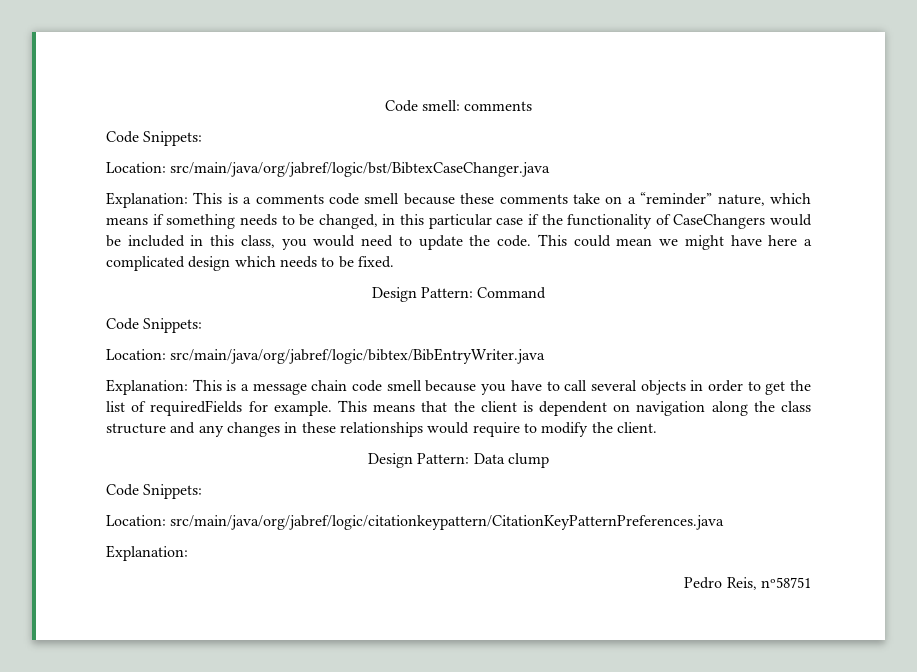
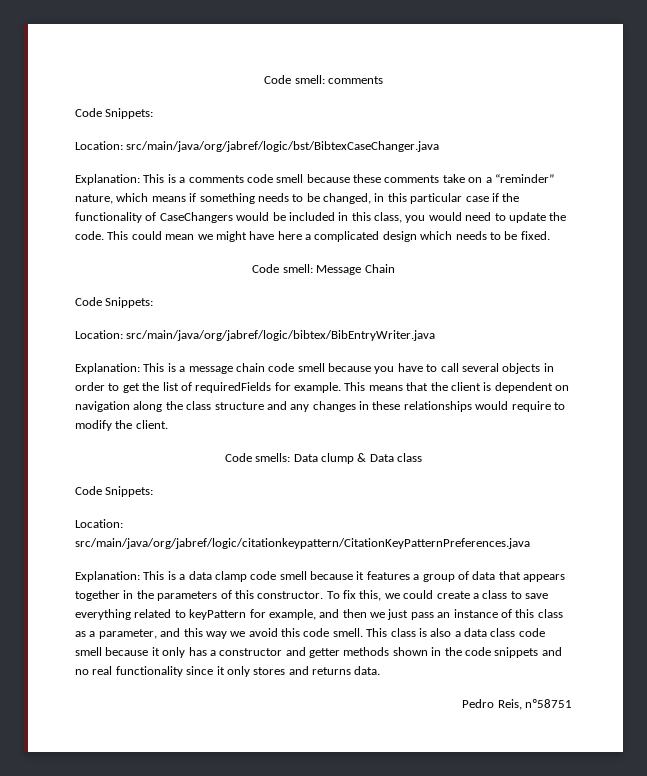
- Design Pattern: Command
+ Code smell: Message Chain
- Design Pattern: Data clump
+ Code smells: Data clump & Data class
  Location: src/main/java/org/jabref/logic/citationkeypattern/CitationKeyPatternPreferences.java
- Explanation:
+ Explanation: This is a data clamp code smell because it features a group of data that appears together in the parameters of this constructor. To fix this, we could create a class to save everything related to keyPattern for example, and then we just pass an instance of this class as a parameter, and this way we avoid this code smell. This class is also a data class code smell because it only has a constructor and getter methods shown in the code snippets and no real functionality since it only stores and returns data.

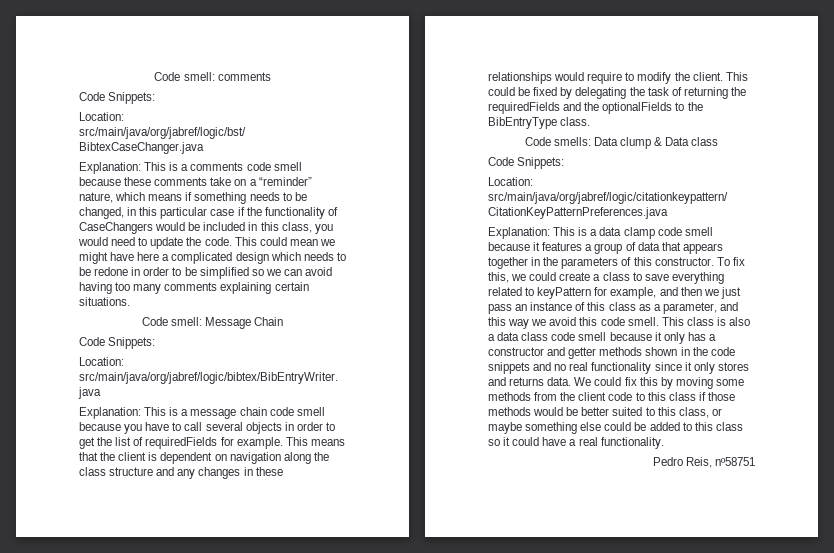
- This could mean we might have here a complicated design which needs to be fixed.
+ This could mean we might have here a complicated design which needs to be redone in order to be simplified so we can avoid having too many comments explaining certain situations.
+ This could be fixed by delegating the task of returning the requiredFields and the optionalFields to the BibEntryType class.
+ We could fix this by moving some methods from the client code to this class if those methods would be better suited to this class, or maybe something else could be added to this class so it could have a real functionality.

